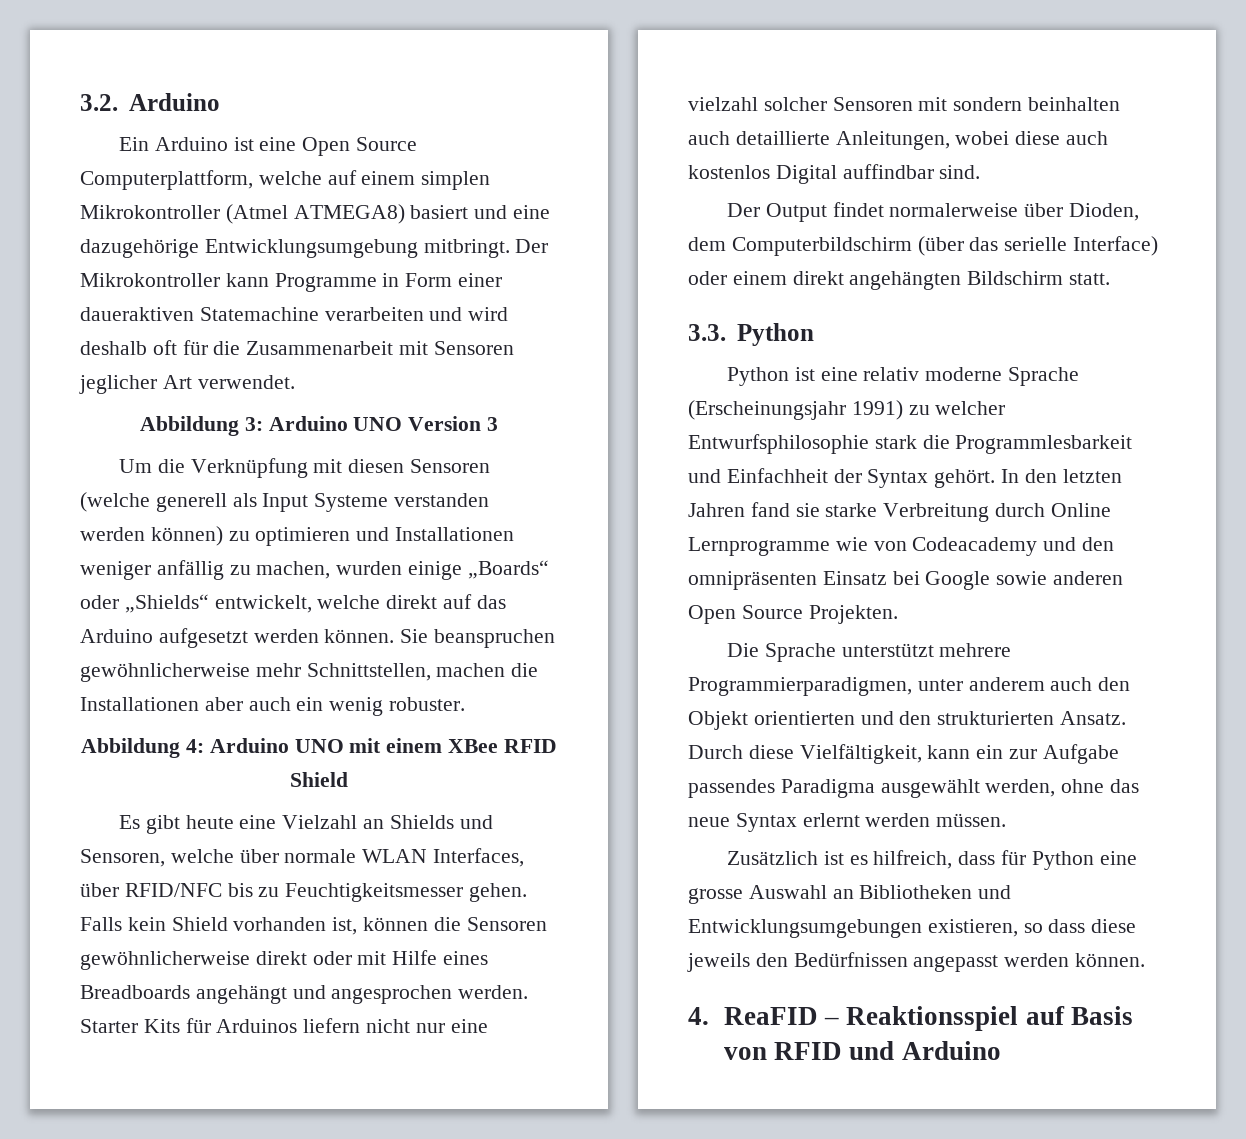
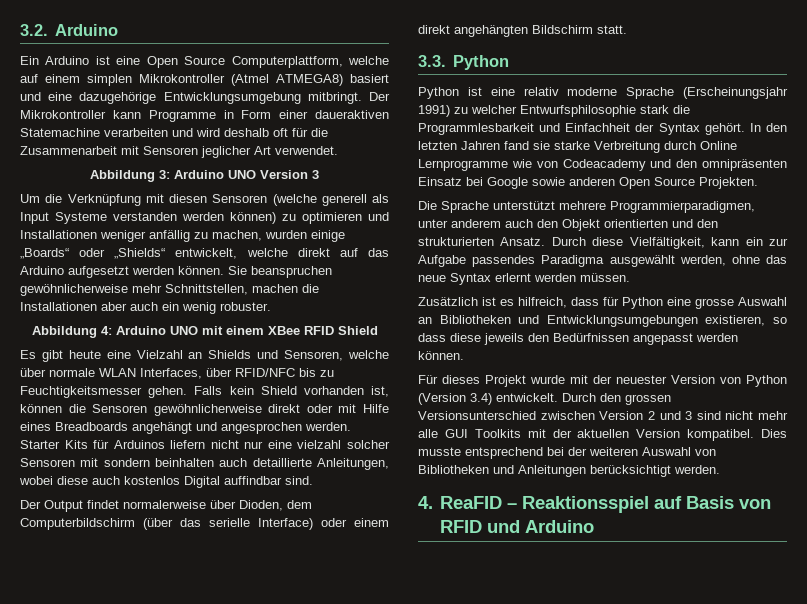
+ Für dieses Projekt wurde mit der neuester Version von Python (Version 3.4) entwickelt. Durch den grossen Versionsunterschied zwischen Version 2 und 3 sind nicht mehr alle GUI Toolkits mit der aktuellen Version kompatibel. Dies musste entsprechend bei der weiteren Auswahl von Bibliotheken und Anleitungen berücksichtigt werden.

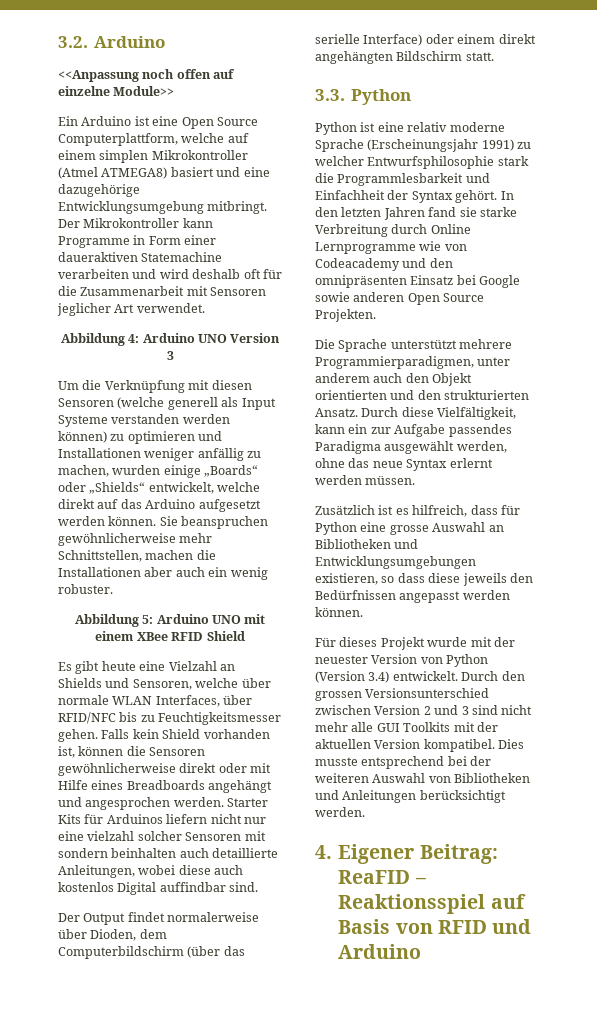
+ <<Anpassung noch offen auf einzelne Module>>
- Abbildung 3: Arduino UNO Version 3
+ Abbildung 4: Arduino UNO Version 3
- Abbildung 4: Arduino UNO mit einem XBee RFID Shield
+ Abbildung 5: Arduino UNO mit einem XBee RFID Shield
- 4. ReaFID – Reaktionsspiel auf Basis von RFID und Arduino
+ 4. Eigener Beitrag: ReaFID – Reaktionsspiel auf Basis von RFID und Arduino

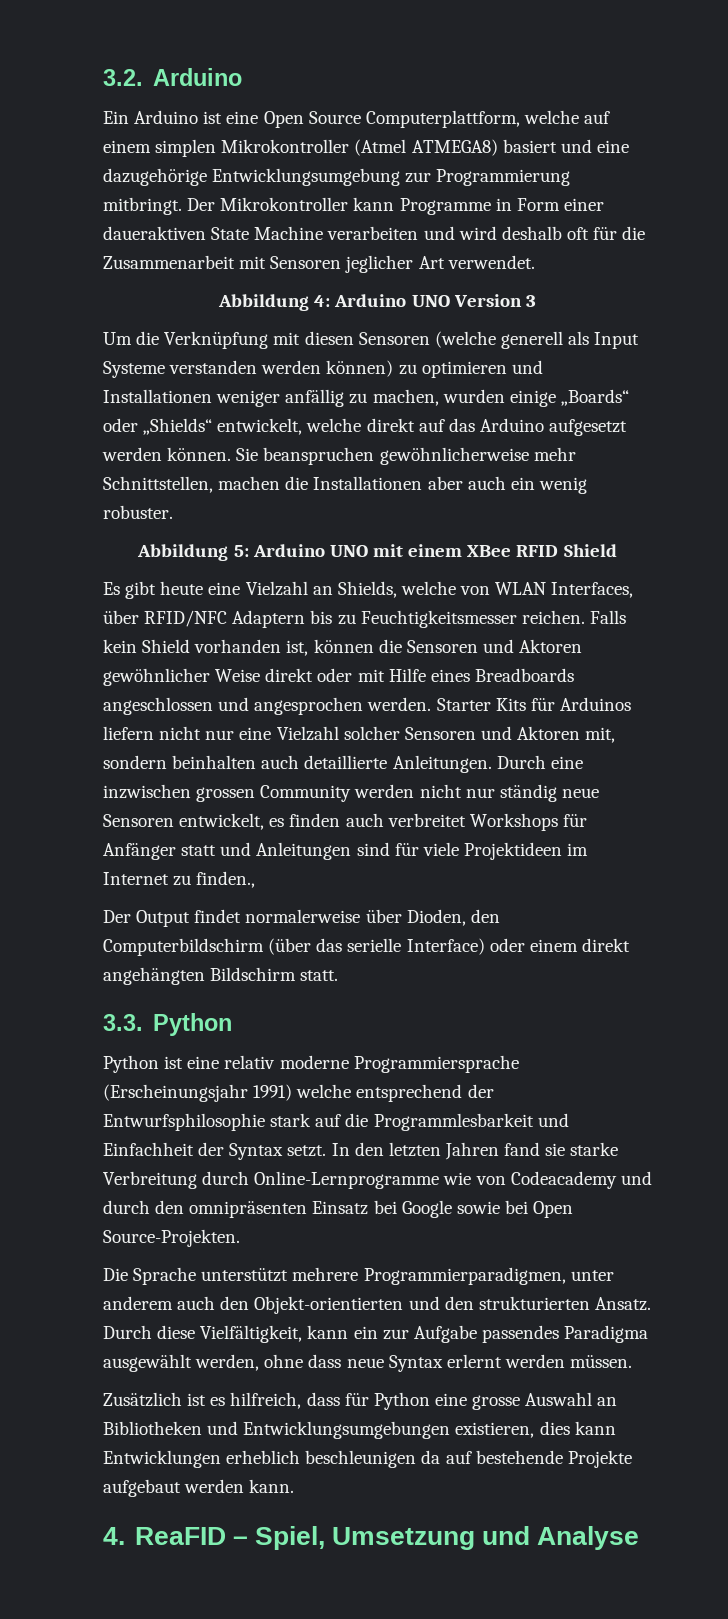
- <<Anpassung noch offen auf einzelne Module>>
- Ein Arduino ist eine Open Source Computerplattform, welche auf einem simplen Mikrokontroller (Atmel ATMEGA8) basiert und eine dazugehörige Entwicklungsumgebung mitbringt.
+ Ein Arduino ist eine Open Source Computerplattform, welche auf einem simplen Mikrokontroller (Atmel ATMEGA8) basiert und eine dazugehörige Entwicklungsumgebung zur Programmierung mitbringt.
- Der Mikrokontroller kann Programme in Form einer daueraktiven Statemachine verarbeiten und wird deshalb oft für die Zusammenarbeit mit Sensoren jeglicher Art verwendet.
+ Der Mikrokontroller kann Programme in Form einer daueraktiven State Machine verarbeiten und wird deshalb oft für die Zusammenarbeit mit Sensoren jeglicher Art verwendet.
- Es gibt heute eine Vielzahl an Shields und Sensoren, welche über normale WLAN Interfaces, über RFID/NFC bis zu Feuchtigkeitsmesser gehen.
+ Es gibt heute eine Vielzahl an Shields, welche von WLAN Interfaces, über RFID/NFC Adaptern bis zu Feuchtigkeitsmesser reichen.
- Falls kein Shield vorhanden ist, können die Sensoren gewöhnlicherweise direkt oder mit Hilfe eines Breadboards angehängt und angesprochen werden.
+ Falls kein Shield vorhanden ist, können die Sensoren und Aktoren gewöhnlicher Weise direkt oder mit Hilfe eines Breadboards angeschlossen und angesprochen werden.
- Starter Kits für Arduinos liefern nicht nur eine vielzahl solcher Sensoren mit sondern beinhalten auch detaillierte Anleitungen, wobei diese auch kostenlos Digital auffindbar sind.
+ Starter Kits für Arduinos liefern nicht nur eine Vielzahl solcher Sensoren und Aktoren mit, sondern beinhalten auch detaillierte Anleitungen. Durch eine inzwischen grossen Community werden nicht nur ständig neue Sensoren entwickelt, es finden auch verbreitet Workshops für Anfänger statt und Anleitungen sind für viele Projektideen im Internet zu finden.,
- Der Output findet normalerweise über Dioden, dem Computerbildschirm (über das serielle Interface) oder einem direkt angehängten Bildschirm statt.
+ Der Output findet normalerweise über Dioden, den Computerbildschirm (über das serielle Interface) oder einem direkt angehängten Bildschirm statt.
- Python ist eine relativ moderne Sprache (Erscheinungsjahr 1991) zu welcher Entwurfsphilosophie stark die Programmlesbarkeit und Einfachheit der Syntax gehört.
+ Python ist eine relativ moderne Programmiersprache (Erscheinungsjahr 1991) welche entsprechend der Entwurfsphilosophie stark auf die Programmlesbarkeit und Einfachheit der Syntax setzt.
- In den letzten Jahren fand sie starke Verbreitung durch Online Lernprogramme wie von Codeacademy und den omnipräsenten Einsatz bei Google sowie anderen Open Source Projekten.
+ In den letzten Jahren fand sie starke Verbreitung durch Online-Lernprogramme wie von Codeacademy und durch den omnipräsenten Einsatz bei Google sowie bei Open Source-Projekten.
- Die Sprache unterstützt mehrere Programmierparadigmen, unter anderem auch den Objekt orientierten und den strukturierten Ansatz.
+ Die Sprache unterstützt mehrere Programmierparadigmen, unter anderem auch den Objekt-orientierten und den strukturierten Ansatz.
- Durch diese Vielfältigkeit, kann ein zur Aufgabe passendes Paradigma ausgewählt werden, ohne das neue Syntax erlernt werden müssen.
+ Durch diese Vielfältigkeit, kann ein zur Aufgabe passendes Paradigma ausgewählt werden, ohne dass neue Syntax erlernt werden müssen.
- Zusätzlich ist es hilfreich, dass für Python eine grosse Auswahl an Bibliotheken und Entwicklungsumgebungen existieren, so dass diese jeweils den Bedürfnissen angepasst werden können.
- Für dieses Projekt wurde mit der neuester Version von Python (Version 3.4) entwickelt. Durch den grossen Versionsunterschied zwischen Version 2 und 3 sind nicht mehr alle GUI Toolkits mit der aktuellen Version kompatibel. Dies musste entsprechend bei der weiteren Auswahl von Bibliotheken und Anleitungen berücksichtigt werden.
- 4. Eigener Beitrag: ReaFID – Reaktionsspiel auf Basis von RFID und Arduino
+ Zusätzlich ist es hilfreich, dass für Python eine grosse Auswahl an Bibliotheken und Entwicklungsumgebungen existieren, dies kann Entwicklungen erheblich beschleunigen da auf bestehende Projekte aufgebaut werden kann.
+ 4. ReaFID – Spiel, Umsetzung und Analyse

